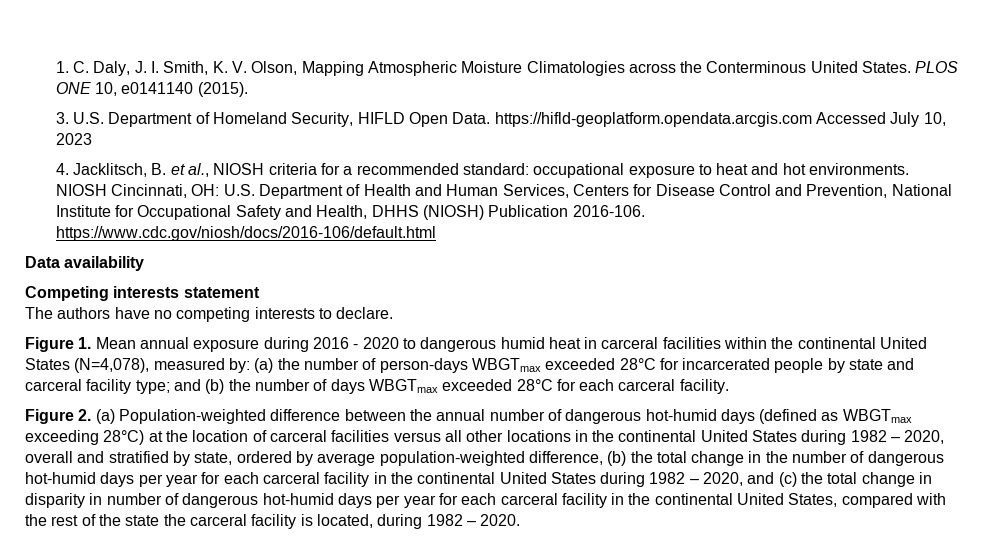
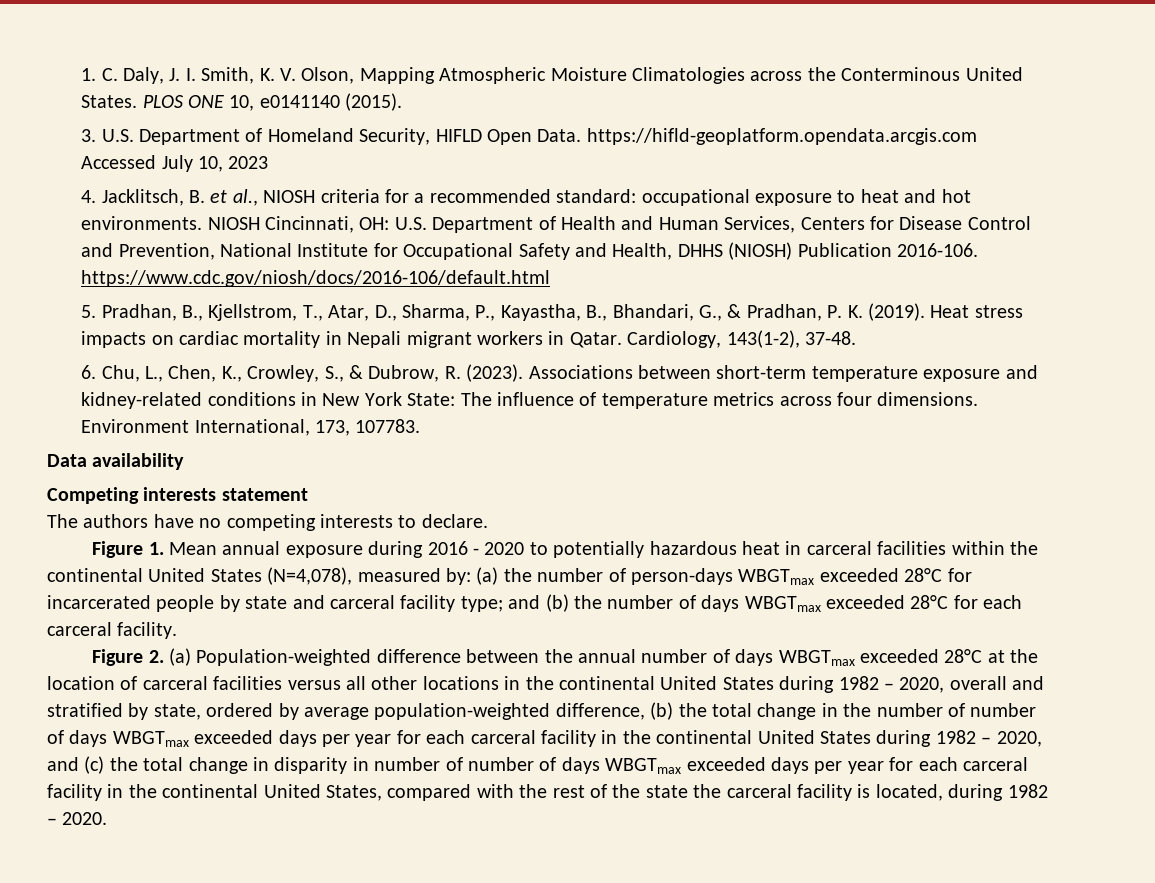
+ 5. Pradhan, B., Kjellstrom, T., Atar, D., Sharma, P., Kayastha, B., Bhandari, G., & Pradhan, P. K. (2019). Heat stress impacts on cardiac mortality in Nepali migrant workers in Qatar. Cardiology, 143(1-2), 37-48.
+ 6. Chu, L., Chen, K., Crowley, S., & Dubrow, R. (2023). Associations between short-term temperature exposure and kidney-related conditions in New York State: The influence of temperature metrics across four dimensions. Environment International, 173, 107783.
- Figure 1. Mean annual exposure during 2016 - 2020 to dangerous humid heat in carceral facilities within the continental United States (N=4,078), measured by: (a) the number of person-days WBGTmax exceeded 28°C for incarcerated people by state and carceral facility type; and (b) the number of days WBGTmax exceeded 28°C for each carceral facility.
+ Figure 1. Mean annual exposure during 2016 - 2020 to potentially hazardous heat in carceral facilities within the continental United States (N=4,078), measured by: (a) the number of person-days WBGTmax exceeded 28°C for incarcerated people by state and carceral facility type; and (b) the number of days WBGTmax exceeded 28°C for each carceral facility.
- Figure 2. (a) Population-weighted difference between the annual number of dangerous hot-humid days (defined as WBGTmax exceeding 28°C) at the location of carceral facilities versus all other locations in the continental United States during 1982 – 2020, overall and stratified by state, ordered by average population-weighted difference, (b) the total change in the number of dangerous hot-humid days per year for each carceral facility in the continental United States during 1982 – 2020, and (c) the total change in disparity in number of dangerous hot-humid days per year for each carceral facility in the continental United States, compared with the rest of the state the carceral facility is located, during 1982 – 2020.
+ Figure 2. (a) Population-weighted difference between the annual number of days WBGTmax exceeded 28°C at the location of carceral facilities versus all other locations in the continental United States during 1982 – 2020, overall and stratified by state, ordered by average population-weighted difference, (b) the total change in the number of number of days WBGTmax exceeded days per year for each carceral facility in the continental United States during 1982 – 2020, and (c) the total change in disparity in number of number of days WBGTmax exceeded days per year for each carceral facility in the continental United States, compared with the rest of the state the carceral facility is located, during 1982 – 2020.

